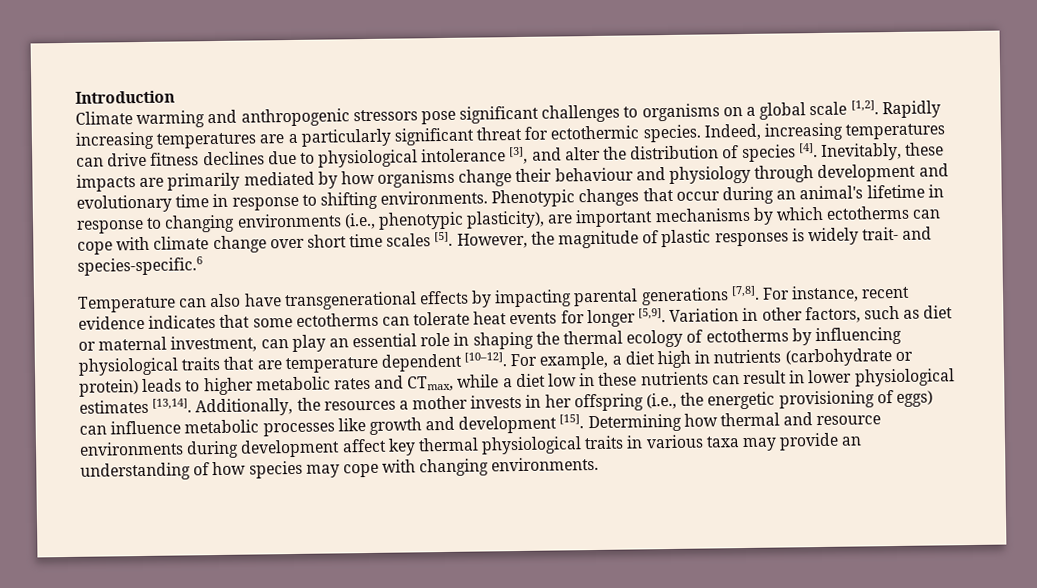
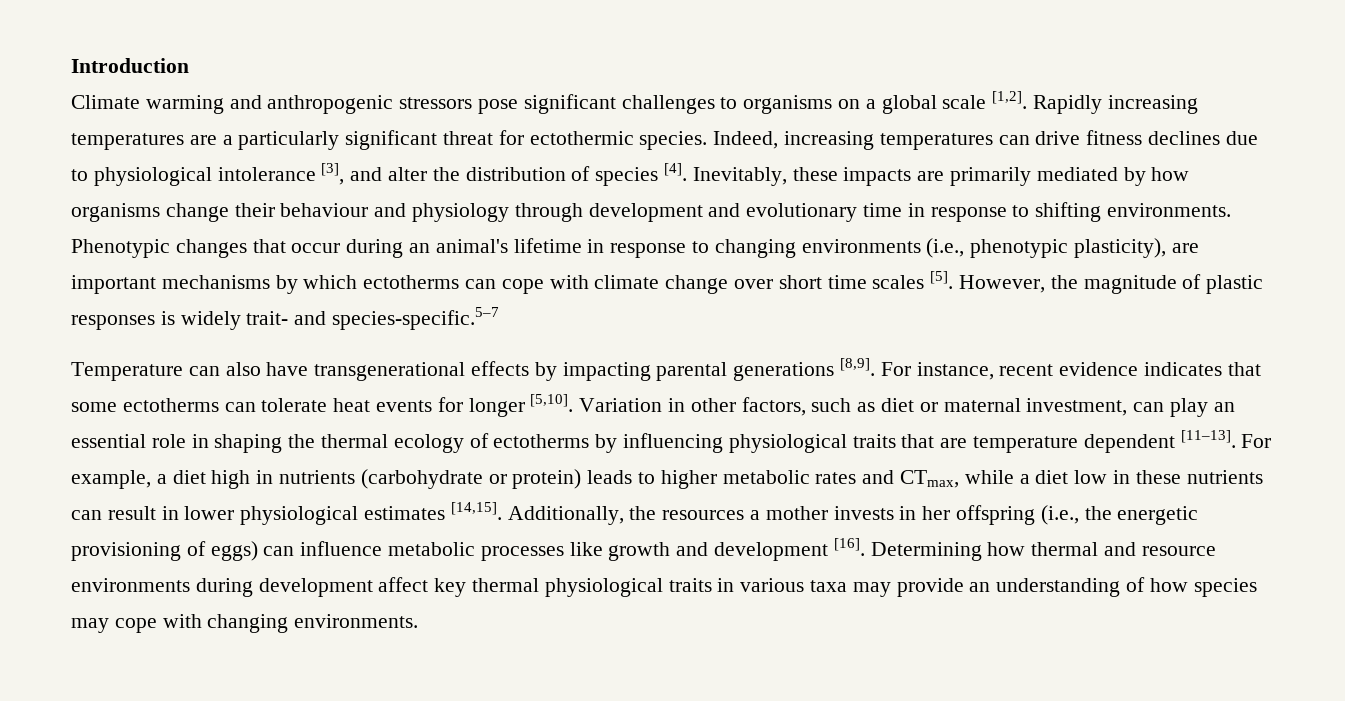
- However, the magnitude of plastic responses is widely trait- and species-specific.6
+ However, the magnitude of plastic responses is widely trait- and species-specific.5–7
- Temperature can also have transgenerational effects by impacting parental generations [7,8].
+ Temperature can also have transgenerational effects by impacting parental generations [8,9].
- For instance, recent evidence indicates that some ectotherms can tolerate heat events for longer [5,9].
+ For instance, recent evidence indicates that some ectotherms can tolerate heat events for longer [5,10].
- Variation in other factors, such as diet or maternal investment, can play an essential role in shaping the thermal ecology of ectotherms by influencing physiological traits that are temperature dependent [10–12].
+ Variation in other factors, such as diet or maternal investment, can play an essential role in shaping the thermal ecology of ectotherms by influencing physiological traits that are temperature dependent [11–13].
- For example, a diet high in nutrients (carbohydrate or protein) leads to higher metabolic rates and CTmax, while a diet low in these nutrients can result in lower physiological estimates [13,14].
+ For example, a diet high in nutrients (carbohydrate or protein) leads to higher metabolic rates and CTmax, while a diet low in these nutrients can result in lower physiological estimates [14,15].
- Additionally, the resources a mother invests in her offspring (i.e., the energetic provisioning of eggs) can influence metabolic processes like growth and development [15].
+ Additionally, the resources a mother invests in her offspring (i.e., the energetic provisioning of eggs) can influence metabolic processes like growth and development [16].

